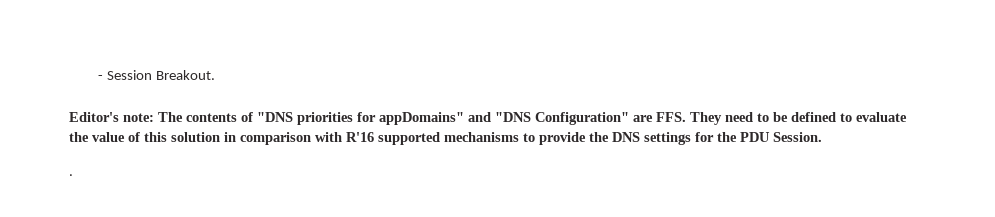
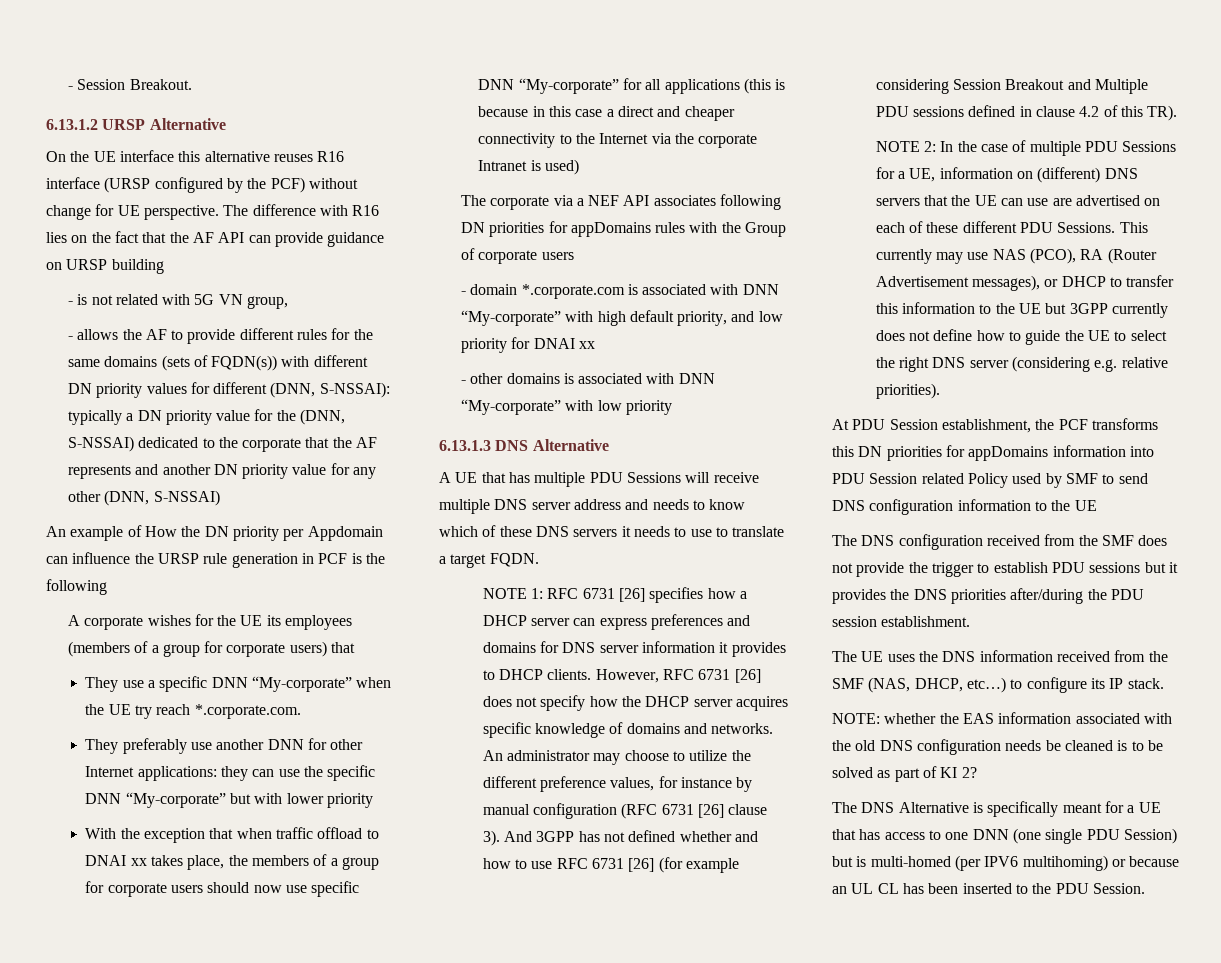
- Editor's note: The contents of "DNS priorities for appDomains" and "DNS Configuration" are FFS. They need to be defined to evaluate the value of this solution in comparison with R'16 supported mechanisms to provide the DNS settings for the PDU Session.
+ 6.13.1.2 URSP Alternative
+ On the UE interface this alternative reuses R16 interface (URSP configured by the PCF) without change for UE perspective. The difference with R16 lies on the fact that the AF API can provide guidance on URSP building
+ - is not related with 5G VN group,
+ - allows the AF to provide different rules for the same domains (sets of FQDN(s)) with different DN priority values for different (DNN, S-NSSAI): typically a DN priority value for the (DNN, S-NSSAI) dedicated to the corporate that the AF represents and another DN priority value for any other (DNN, S-NSSAI)
+ An example of How the DN priority per Appdomain can influence the URSP rule generation in PCF is the following
+ A corporate wishes for the UE its employees (members of a group for corporate users) that
+ They use a specific DNN “My-corporate” when the UE try reach *.corporate.com.
+ They preferably use another DNN for other Internet applications: they can use the specific DNN “My-corporate” but with lower priority
+ With the exception that when traffic offload to DNAI xx takes place, the members of a group for corporate users should now use specific DNN “My-corporate” for all applications (this is because in this case a direct and cheaper connectivity to the Internet via the corporate Intranet is used)
+ The corporate via a NEF API associates following DN priorities for appDomains rules with the Group of corporate users
+ - domain *.corporate.com is associated with DNN “My-corporate” with high default priority, and low priority for DNAI xx
+ - other domains is associated with DNN “My-corporate” with low priority
+ 6.13.1.3 DNS Alternative
+ A UE that has multiple PDU Sessions will receive multiple DNS server address and needs to know which of these DNS servers it needs to use to translate a target FQDN.
+ NOTE 1: RFC 6731 [26] specifies how a DHCP server can express preferences and domains for DNS server information it provides to DHCP clients. However, RFC 6731 [26] does not specify how the DHCP server acquires specific knowledge of domains and networks. An administrator may choose to utilize the different preference values, for instance by manual configuration (RFC 6731 [26] clause 3). And 3GPP has not defined whether and how to use RFC 6731 [26] (for example considering Session Breakout and Multiple PDU sessions defined in clause 4.2 of this TR).
+ NOTE 2: In the case of multiple PDU Sessions for a UE, information on (different) DNS servers that the UE can use are advertised on each of these different PDU Sessions. This currently may use NAS (PCO), RA (Router Advertisement messages), or DHCP to transfer this information to the UE but 3GPP currently does not define how to guide the UE to select the right DNS server (considering e.g. relative priorities).
+ At PDU Session establishment, the PCF transforms this DN priorities for appDomains information into PDU Session related Policy used by SMF to send DNS configuration information to the UE
+ The DNS configuration received from the SMF does not provide the trigger to establish PDU sessions but it provides the DNS priorities after/during the PDU session establishment.
+ The UE uses the DNS information received from the SMF (NAS, DHCP, etc…) to configure its IP stack.
+ NOTE: whether the EAS information associated with the old DNS configuration needs be cleaned is to be solved as part of KI 2?
+ The DNS Alternative is specifically meant for a UE that has access to one DNN (one single PDU Session) but is multi-homed (per IPV6 multihoming) or because an UL CL has been inserted to the PDU Session.
- .

